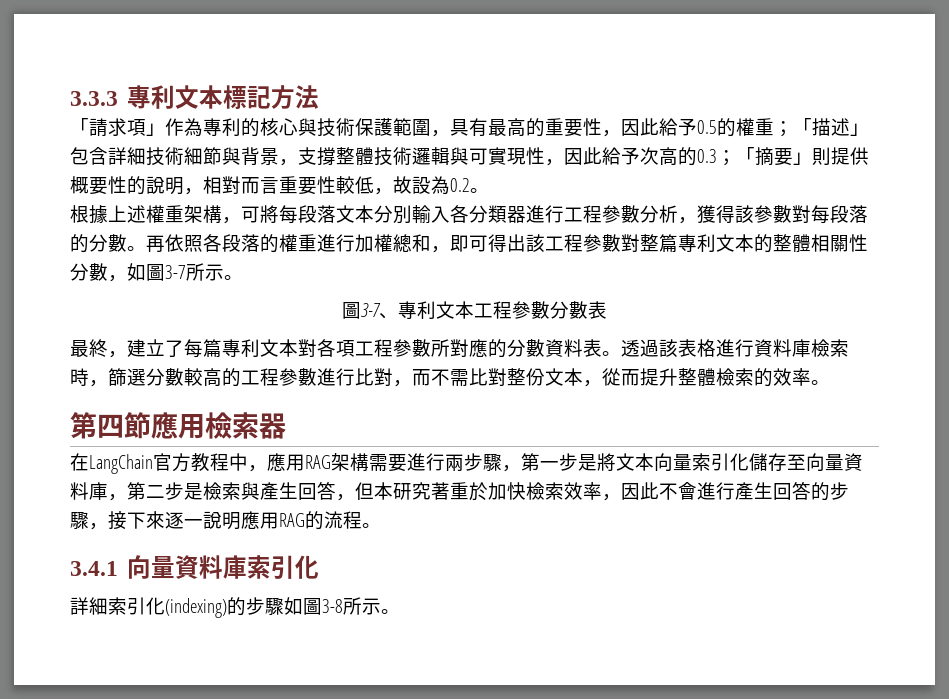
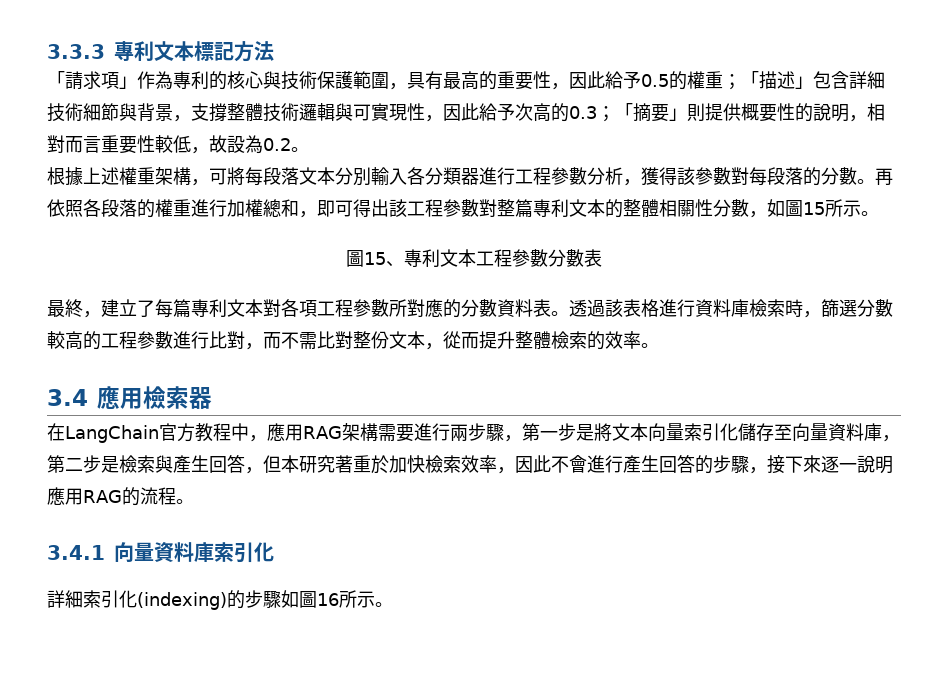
- 再依照各段落的權重進行加權總和，即可得出該工程參數對整篇專利文本的整體相關性分數，如圖3-7所示。
+ 再依照各段落的權重進行加權總和，即可得出該工程參數對整篇專利文本的整體相關性分數，如圖15所示。
- 圖3-7、專利文本工程參數分數表
+ 圖15、專利文本工程參數分數表
- 第四節應用檢索器
+ 3.4應用檢索器
- 詳細索引化(indexing)的步驟如圖3-8所示。
+ 詳細索引化(indexing)的步驟如圖16所示。

